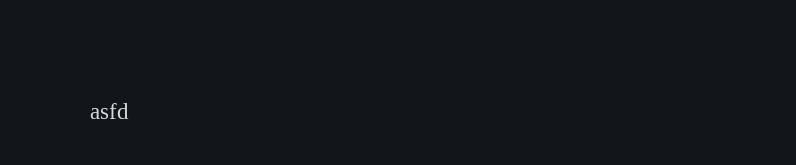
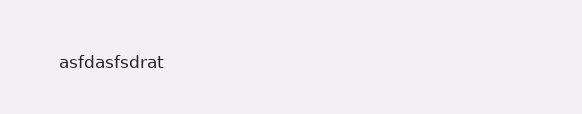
- asfd
+ asfdasfsdrat

